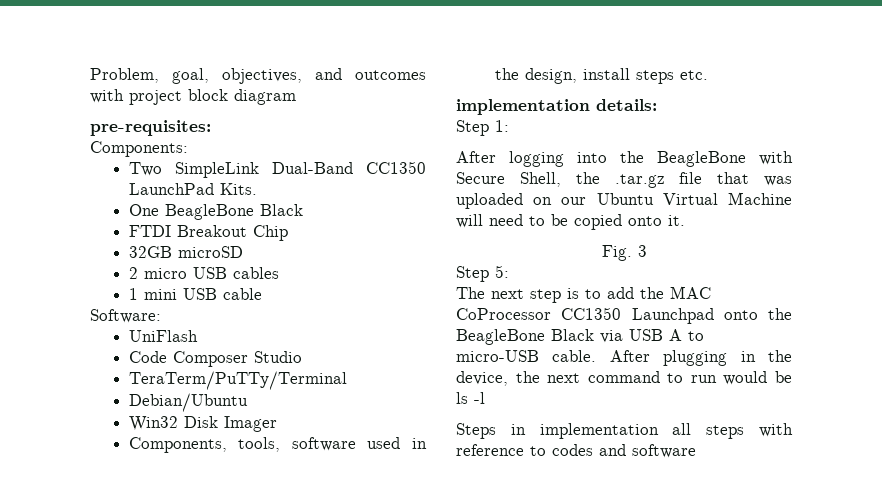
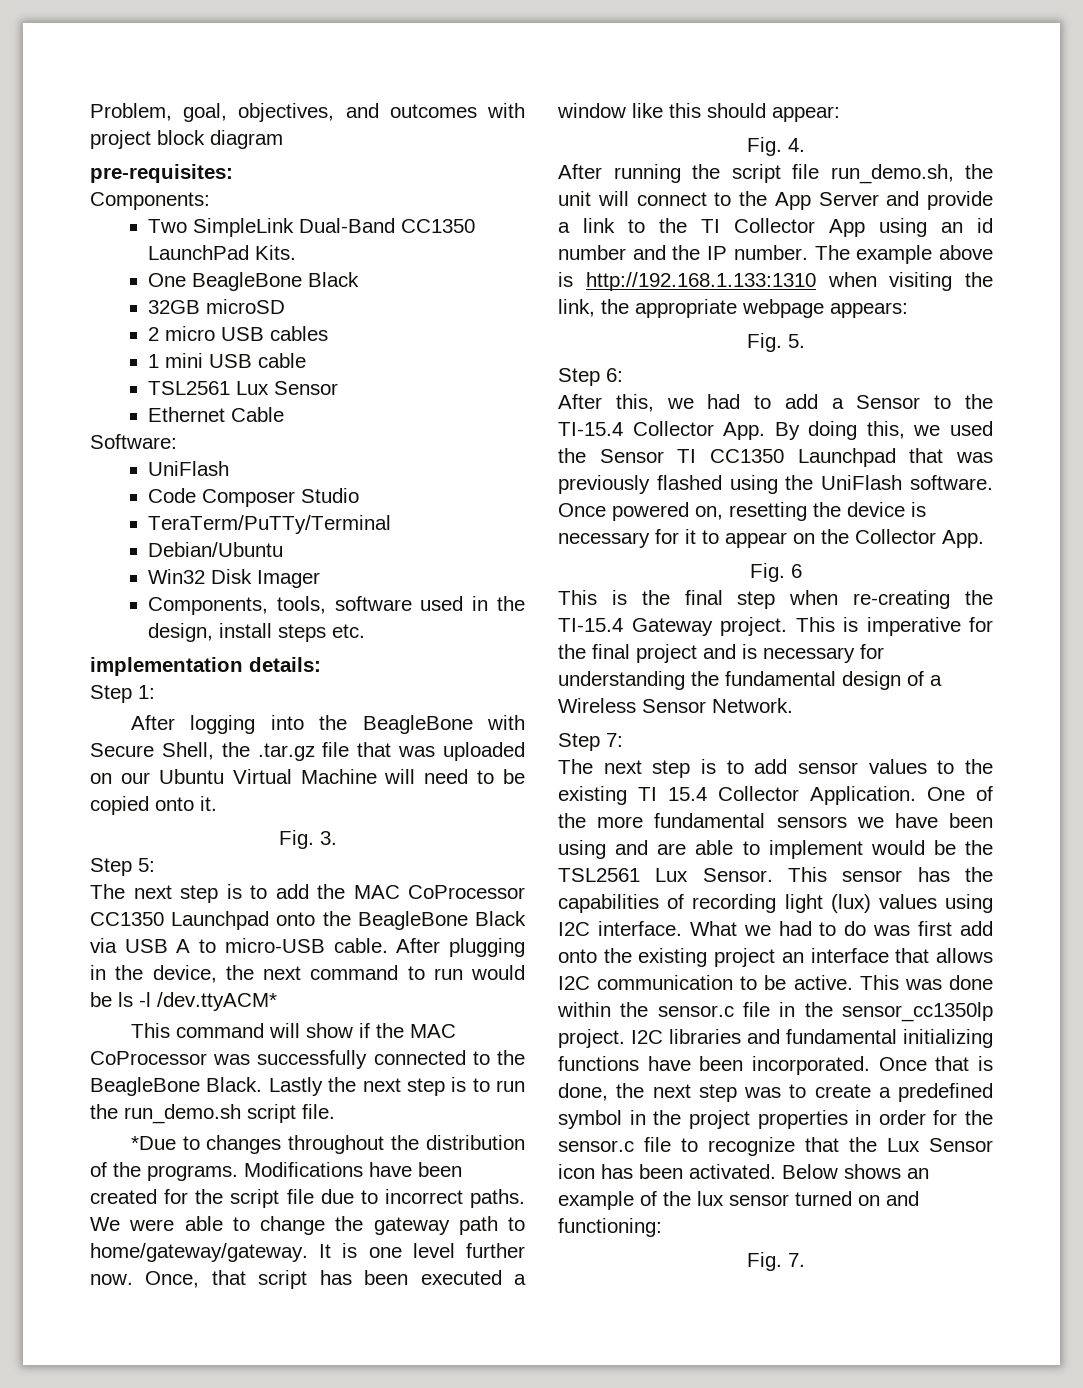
- FTDI Breakout Chip
+ TSL2561 Lux Sensor
+ Ethernet Cable
- Fig. 3
+ Fig. 3.
- After plugging in the device, the next command to run would be ls -l
- Steps in implementation all steps with reference to codes and software
+ After plugging in the device, the next command to run would be ls -l /dev.ttyACM*
+ This command will show if the MAC CoProcessor was successfully connected to the BeagleBone Black. Lastly the next step is to run the run_demo.sh script file.
+ *Due to changes throughout the distribution of the programs. Modifications have been created for the script file due to incorrect paths. We were able to change the gateway path to home/gateway/gateway. It is one level further now. Once, that script has been executed a window like this should appear:
+ Fig. 4.
+ After running the script file run_demo.sh, the unit will connect to the App Server and provide a link to the TI Collector App using an id number and the IP number. The example above is http://192.168.1.133:1310 when visiting the link, the appropriate webpage appears:
+ Fig. 5.
+ Step 6:
+ After this, we had to add a Sensor to the TI-15.4 Collector App. By doing this, we used the Sensor TI CC1350 Launchpad that was previously flashed using the UniFlash software. Once powered on, resetting the device is necessary for it to appear on the Collector App.
+ Fig. 6
+ This is the final step when re-creating the TI-15.4 Gateway project. This is imperative for the final project and is necessary for understanding the fundamental design of a Wireless Sensor Network.
+ Step 7:
+ The next step is to add sensor values to the existing TI 15.4 Collector Application. One of the more fundamental sensors we have been using and are able to implement would be the TSL2561 Lux Sensor. This sensor has the capabilities of recording light (lux) values using I2C interface. What we had to do was first add onto the existing project an interface that allows I2C communication to be active. This was done within the sensor.c file in the sensor_cc1350lp project. I2C libraries and fundamental initializing functions have been incorporated. Once that is done, the next step was to create a predefined symbol in the project properties in order for the sensor.c file to recognize that the Lux Sensor icon has been activated. Below shows an example of the lux sensor turned on and functioning:
+ Fig. 7.

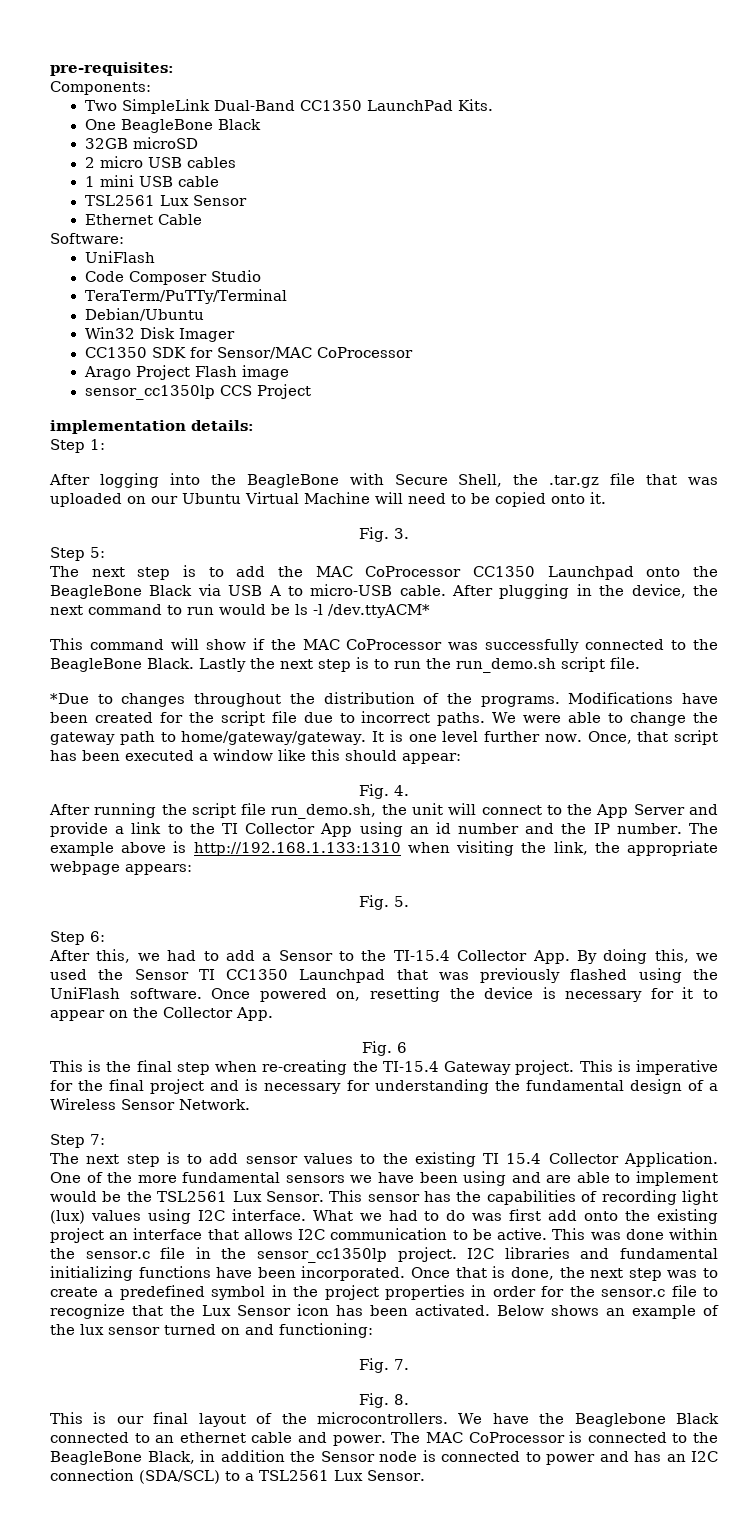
- Problem, goal, objectives, and outcomes with project block diagram
- Components, tools, software used in the design, install steps etc.
+ CC1350 SDK for Sensor/MAC CoProcessor
+ Arago Project Flash image
+ sensor_cc1350lp CCS Project
+ Fig. 8.
+ This is our final layout of the microcontrollers. We have the Beaglebone Black connected to an ethernet cable and power. The MAC CoProcessor is connected to the BeagleBone Black, in addition the Sensor node is connected to power and has an I2C connection (SDA/SCL) to a TSL2561 Lux Sensor.

